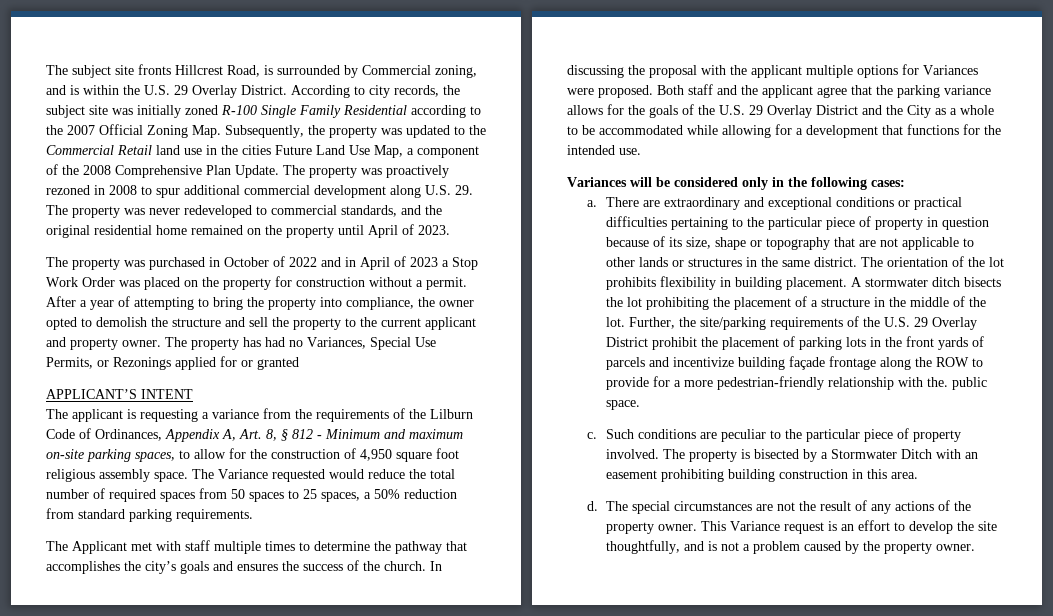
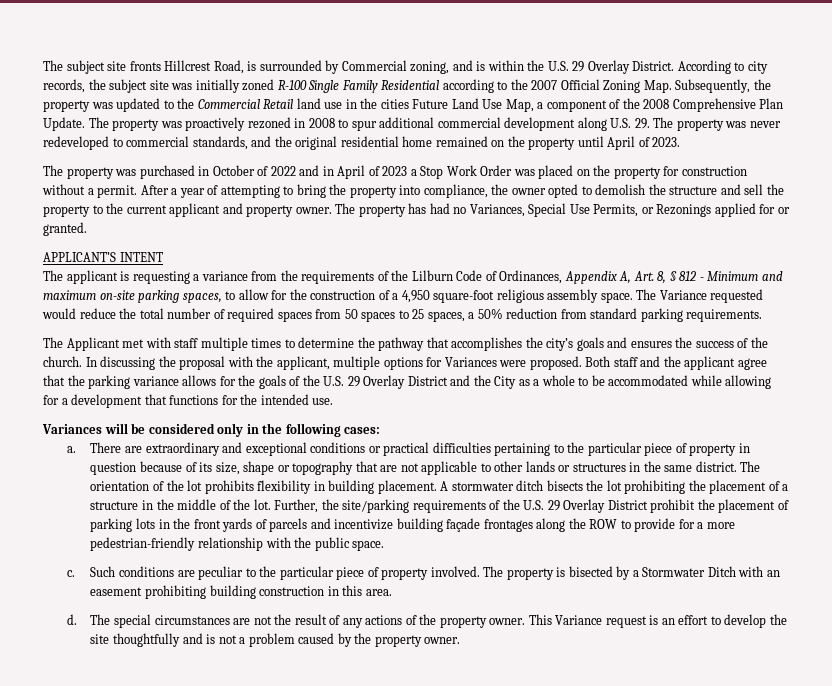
- The property has had no Variances, Special Use Permits, or Rezonings applied for or granted
+ The property has had no Variances, Special Use Permits, or Rezonings applied for or granted.
- The applicant is requesting a variance from the requirements of the Lilburn Code of Ordinances, Appendix A, Art. 8, § 812 - Minimum and maximum on-site parking spaces, to allow for the construction of 4,950 square foot religious assembly space.
+ The applicant is requesting a variance from the requirements of the Lilburn Code of Ordinances, Appendix A, Art. 8, § 812 - Minimum and maximum on-site parking spaces, to allow for the construction of a 4,950 square-foot religious assembly space.
- In discussing the proposal with the applicant multiple options for Variances were proposed.
+ In discussing the proposal with the applicant, multiple options for Variances were proposed.
- Further, the site/parking requirements of the U.S. 29 Overlay District prohibit the placement of parking lots in the front yards of parcels and incentivize building façade frontage along the ROW to provide for a more pedestrian-friendly relationship with the. public space.
+ Further, the site/parking requirements of the U.S. 29 Overlay District prohibit the placement of parking lots in the front yards of parcels and incentivize building façade frontages along the ROW to provide for a more pedestrian-friendly relationship with the public space.
- This Variance request is an effort to develop the site thoughtfully, and is not a problem caused by the property owner.
+ This Variance request is an effort to develop the site thoughtfully and is not a problem caused by the property owner.

